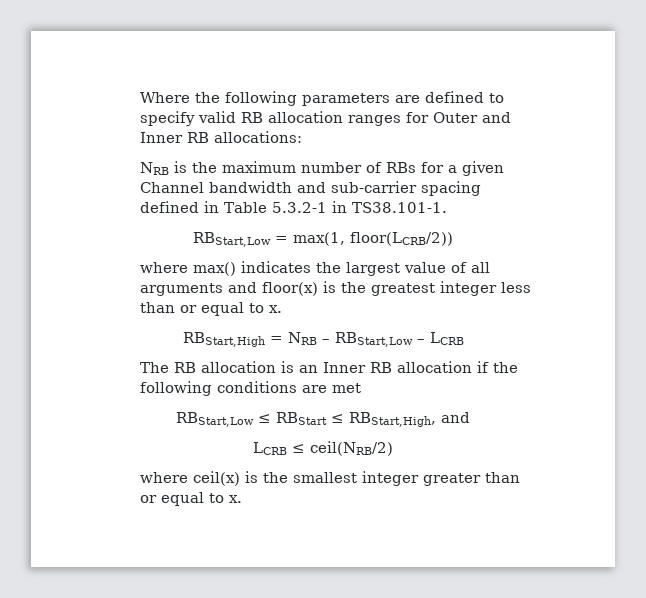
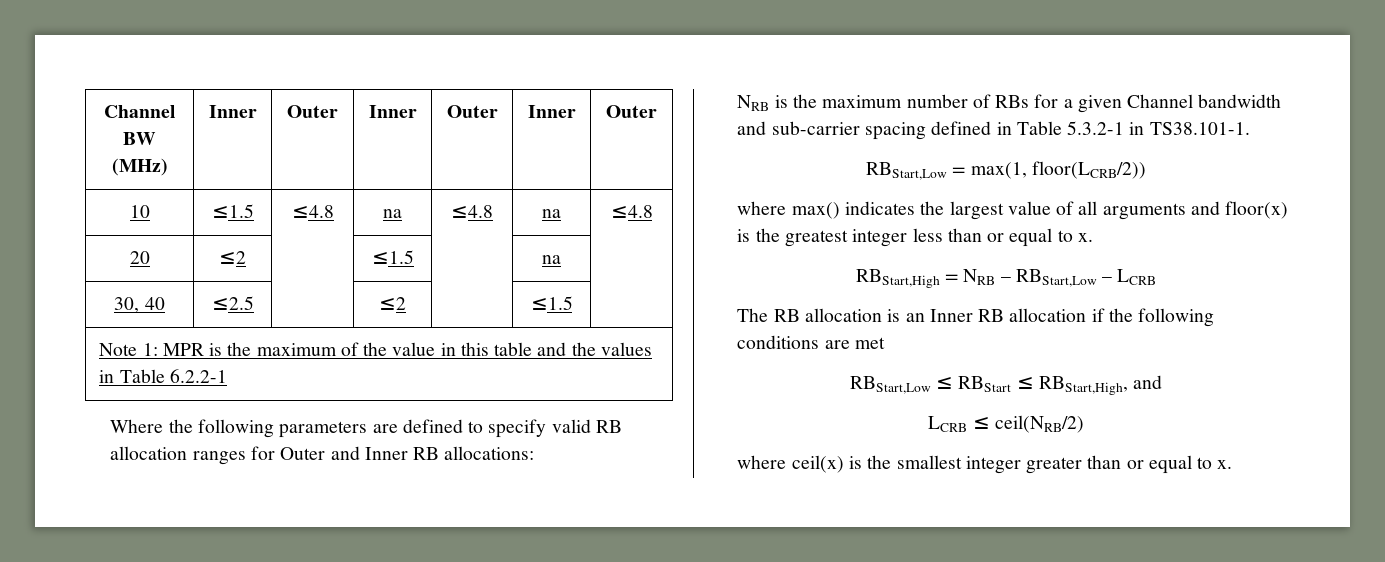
+ Channel BW (MHz) | Inner | Outer | Inner | Outer | Inner | Outer
+ 10 | ≤1.5 | ≤4.8 | na | ≤4.8 | na | ≤4.8
+ 20 | ≤2 | | ≤1.5 | | na |
+ 30, 40 | ≤2.5 | | ≤2 | | ≤1.5 |
+ Note 1: MPR is the maximum of the value in this table and the values in Table 6.2.2-1

